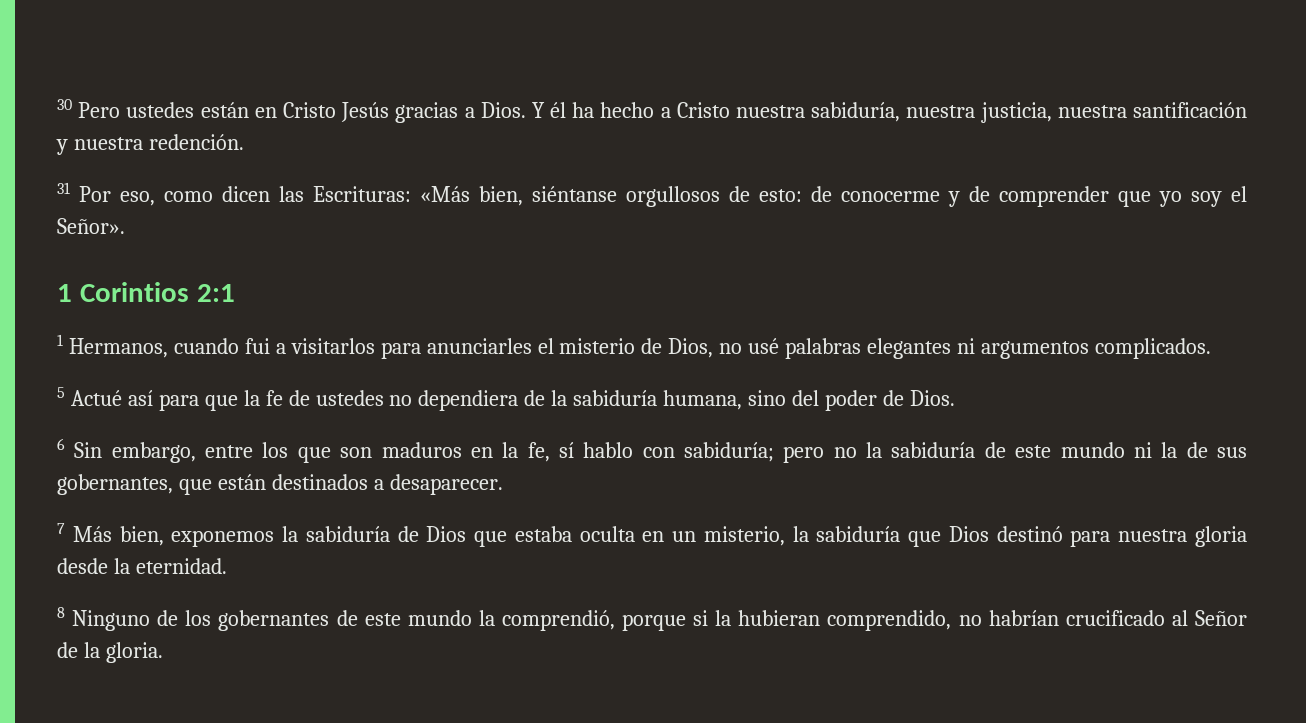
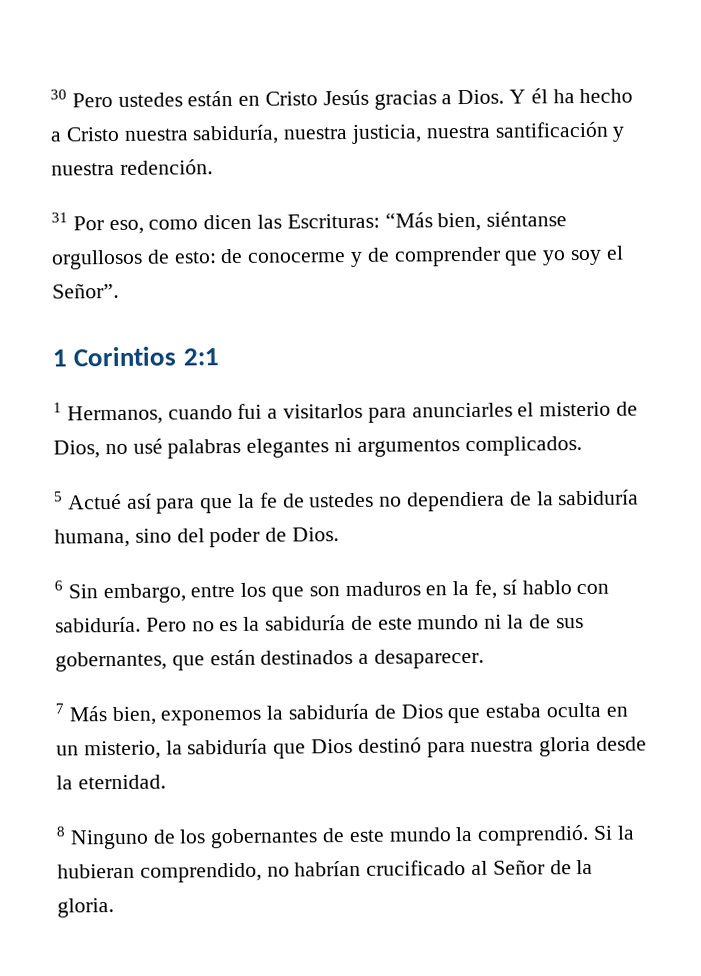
- 31 Por eso, como dicen las Escrituras: «Más bien, siéntanse orgullosos de esto: de conocerme y de comprender que yo soy el Señor».
+ 31 Por eso, como dicen las Escrituras: “Más bien, siéntanse orgullosos de esto: de conocerme y de comprender que yo soy el Señor”.
- 6 Sin embargo, entre los que son maduros en la fe, sí hablo con sabiduría; pero no la sabiduría de este mundo ni la de sus gobernantes, que están destinados a desaparecer.
+ 6 Sin embargo, entre los que son maduros en la fe, sí hablo con sabiduría. Pero no es la sabiduría de este mundo ni la de sus gobernantes, que están destinados a desaparecer.
- 8 Ninguno de los gobernantes de este mundo la comprendió, porque si la hubieran comprendido, no habrían crucificado al Señor de la gloria.
+ 8 Ninguno de los gobernantes de este mundo la comprendió. Si la hubieran comprendido, no habrían crucificado al Señor de la gloria.

